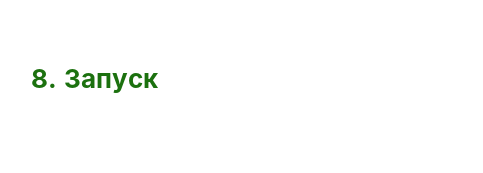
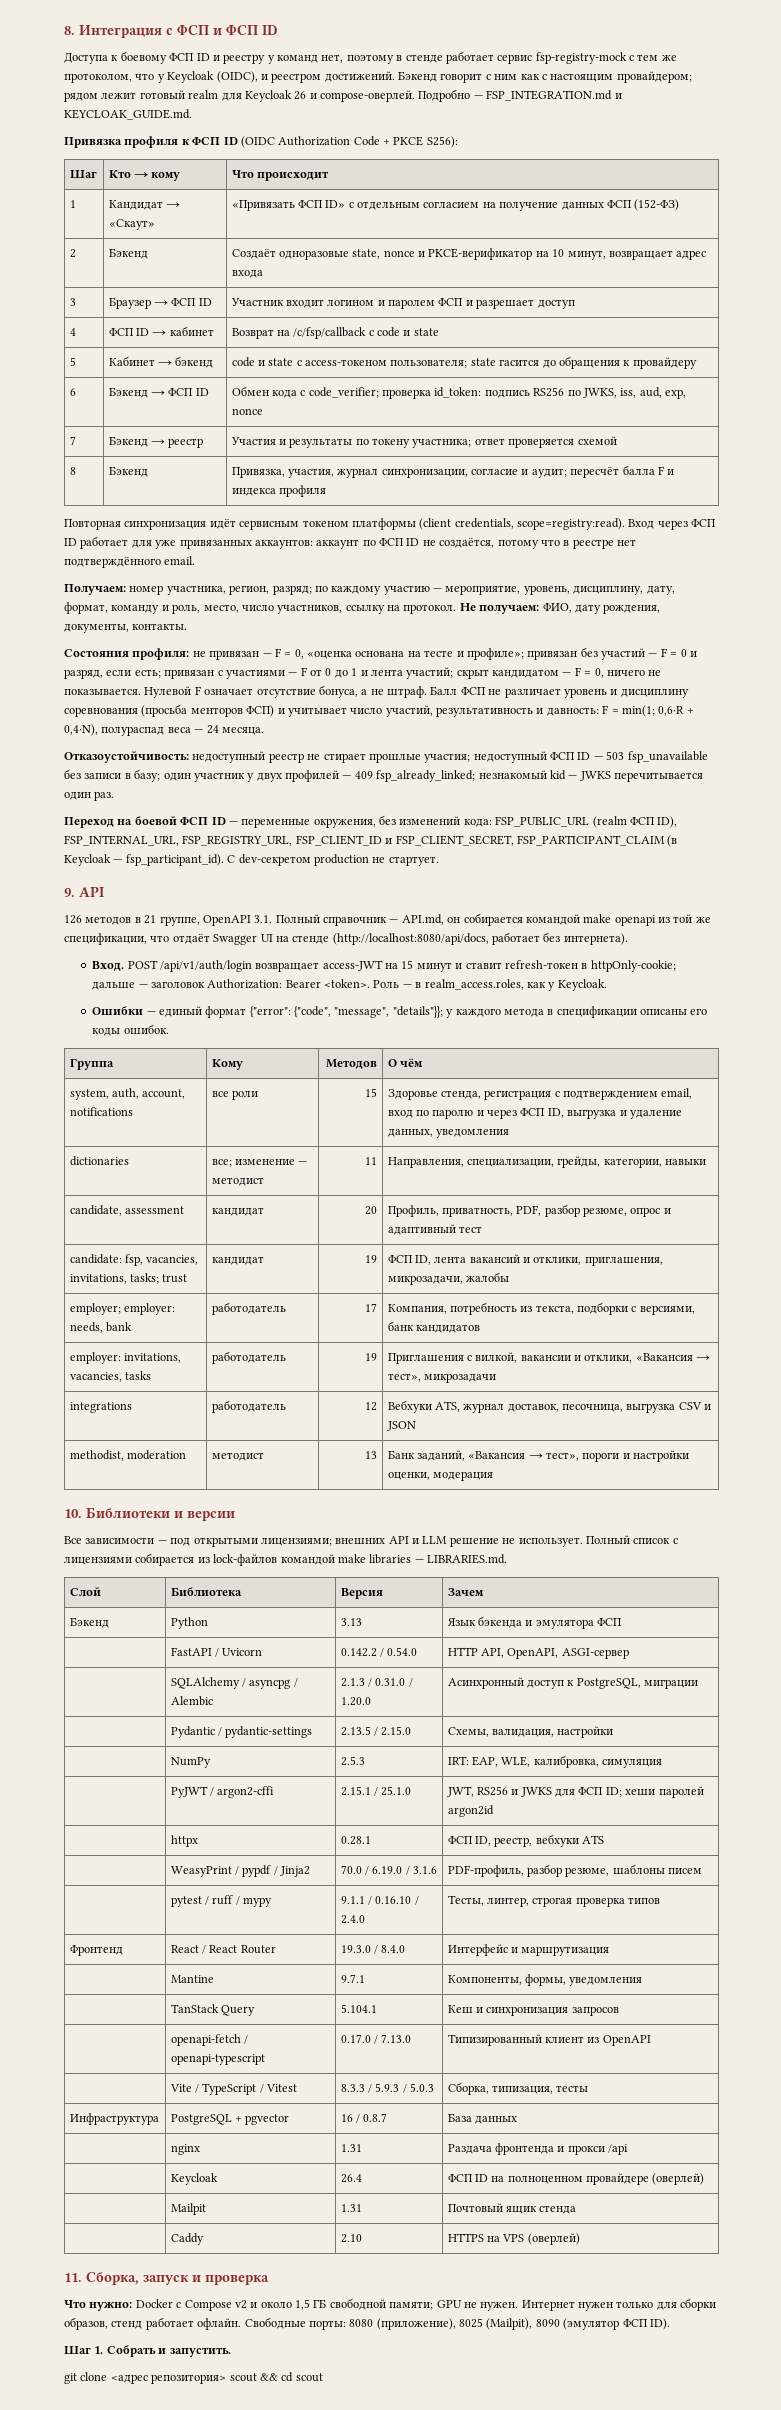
- 8. Запуск
+ 8. Интеграция с ФСП и ФСП ID
+ Доступа к боевому ФСП ID и реестру у команд нет, поэтому в стенде работает сервис fsp-registry-mock с тем же протоколом, что у Keycloak (OIDC), и реестром достижений. Бэкенд говорит с ним как с настоящим провайдером; рядом лежит готовый realm для Keycloak 26 и compose-оверлей. Подробно — FSP_INTEGRATION.md и KEYCLOAK_GUIDE.md.
+ Привязка профиля к ФСП ID (OIDC Authorization Code + PKCE S256):
+ Шаг | Кто → кому | Что происходит
+ 1 | Кандидат → «Скаут» | «Привязать ФСП ID» с отдельным согласием на получение данных ФСП (152-ФЗ)
+ 2 | Бэкенд | Создаёт одноразовые state, nonce и PKCE-верификатор на 10 минут, возвращает адрес входа
+ 3 | Браузер → ФСП ID | Участник входит логином и паролем ФСП и разрешает доступ
+ 4 | ФСП ID → кабинет | Возврат на /c/fsp/callback с code и state
+ 5 | Кабинет → бэкенд | code и state с access-токеном пользователя; state гасится до обращения к провайдеру
+ 6 | Бэкенд → ФСП ID | Обмен кода с code_verifier; проверка id_token: подпись RS256 по JWKS, iss, aud, exp, nonce
+ 7 | Бэкенд → реестр | Участия и результаты по токену участника; ответ проверяется схемой
+ 8 | Бэкенд | Привязка, участия, журнал синхронизации, согласие и аудит; пересчёт балла F и индекса профиля
+ Повторная синхронизация идёт сервисным токеном платформы (client credentials, scope=registry:read). Вход через ФСП ID работает для уже привязанных аккаунтов: аккаунт по ФСП ID не создаётся, потому что в реестре нет подтверждённого email.
+ Получаем: номер участника, регион, разряд; по каждому участию — мероприятие, уровень, дисциплину, дату, формат, команду и роль, место, число участников, ссылку на протокол. Не получаем: ФИО, дату рождения, документы, контакты.
+ Состояния профиля: не привязан — F = 0, «оценка основана на тесте и профиле»; привязан без участий — F = 0 и разряд, если есть; привязан с участиями — F от 0 до 1 и лента участий; скрыт кандидатом — F = 0, ничего не показывается. Нулевой F означает отсутствие бонуса, а не штраф. Балл ФСП не различает уровень и дисциплину соревнования (просьба менторов ФСП) и учитывает число участий, результативность и давность: F = min(1; 0,6·R + 0,4·N), полураспад веса — 24 месяца.
+ Отказоустойчивость: недоступный реестр не стирает прошлые участия; недоступный ФСП ID — 503 fsp_unavailable без записи в базу; один участник у двух профилей — 409 fsp_already_linked; незнакомый kid — JWKS перечитывается один раз.
+ Переход на боевой ФСП ID — переменные окружения, без изменений кода: FSP_PUBLIC_URL (realm ФСП ID), FSP_INTERNAL_URL, FSP_REGISTRY_URL, FSP_CLIENT_ID и FSP_CLIENT_SECRET, FSP_PARTICIPANT_CLAIM (в Keycloak — fsp_participant_id). С dev-секретом production не стартует.
+ 9. API
+ 126 методов в 21 группе, OpenAPI 3.1. Полный справочник — API.md, он собирается командой make openapi из той же спецификации, что отдаёт Swagger UI на стенде (http://localhost:8080/api/docs, работает без интернета).
+ Вход. POST /api/v1/auth/login возвращает access-JWT на 15 минут и ставит refresh-токен в httpOnly-cookie; дальше — заголовок Authorization: Bearer <token>. Роль — в realm_access.roles, как у Keycloak.
+ Ошибки — единый формат {"error": {"code", "message", "details"}}; у каждого метода в спецификации описаны его коды ошибок.
+ Группа | Кому | Методов | О чём
+ system, auth, account, notifications | все роли | 15 | Здоровье стенда, регистрация с подтверждением email, вход по паролю и через ФСП ID, выгрузка и удаление данных, уведомления
+ dictionaries | все; изменение — методист | 11 | Направления, специализации, грейды, категории, навыки
+ candidate, assessment | кандидат | 20 | Профиль, приватность, PDF, разбор резюме, опрос и адаптивный тест
+ candidate: fsp, vacancies, invitations, tasks; trust | кандидат | 19 | ФСП ID, лента вакансий и отклики, приглашения, микрозадачи, жалобы
+ employer; employer: needs, bank | работодатель | 17 | Компания, потребность из текста, подборки с версиями, банк кандидатов
+ employer: invitations, vacancies, tasks | работодатель | 19 | Приглашения с вилкой, вакансии и отклики, «Вакансия → тест», микрозадачи
+ integrations | работодатель | 12 | Вебхуки ATS, журнал доставок, песочница, выгрузка CSV и JSON
+ methodist, moderation | методист | 13 | Банк заданий, «Вакансия → тест», пороги и настройки оценки, модерация
+ 10. Библиотеки и версии
+ Все зависимости — под открытыми лицензиями; внешних API и LLM решение не использует. Полный список с лицензиями собирается из lock-файлов командой make libraries — LIBRARIES.md.
+ Слой | Библиотека | Версия | Зачем
+ Бэкенд | Python | 3.13 | Язык бэкенда и эмулятора ФСП
+ | FastAPI / Uvicorn | 0.142.2 / 0.54.0 | HTTP API, OpenAPI, ASGI-сервер
+ | SQLAlchemy / asyncpg / Alembic | 2.1.3 / 0.31.0 / 1.20.0 | Асинхронный доступ к PostgreSQL, миграции
+ | Pydantic / pydantic-settings | 2.13.5 / 2.15.0 | Схемы, валидация, настройки
+ | NumPy | 2.5.3 | IRT: EAP, WLE, калибровка, симуляция
+ | PyJWT / argon2-cffi | 2.15.1 / 25.1.0 | JWT, RS256 и JWKS для ФСП ID; хеши паролей argon2id
+ | httpx | 0.28.1 | ФСП ID, реестр, вебхуки ATS
+ | WeasyPrint / pypdf / Jinja2 | 70.0 / 6.19.0 / 3.1.6 | PDF-профиль, разбор резюме, шаблоны писем
+ | pytest / ruff / mypy | 9.1.1 / 0.16.10 / 2.4.0 | Тесты, линтер, строгая проверка типов
+ Фронтенд | React / React Router | 19.3.0 / 8.4.0 | Интерфейс и маршрутизация
+ | Mantine | 9.7.1 | Компоненты, формы, уведомления
+ | TanStack Query | 5.104.1 | Кеш и синхронизация запросов
+ | openapi-fetch / openapi-typescript | 0.17.0 / 7.13.0 | Типизированный клиент из OpenAPI
+ | Vite / TypeScript / Vitest | 8.3.3 / 5.9.3 / 5.0.3 | Сборка, типизация, тесты
+ Инфраструктура | PostgreSQL + pgvector | 16 / 0.8.7 | База данных
+ | nginx | 1.31 | Раздача фронтенда и прокси /api
+ | Keycloak | 26.4 | ФСП ID на полноценном провайдере (оверлей)
+ | Mailpit | 1.31 | Почтовый ящик стенда
+ | Caddy | 2.10 | HTTPS на VPS (оверлей)
+ 11. Сборка, запуск и проверка
+ Что нужно: Docker с Compose v2 и около 1,5 ГБ свободной памяти; GPU не нужен. Интернет нужен только для сборки образов, стенд работает офлайн. Свободные порты: 8080 (приложение), 8025 (Mailpit), 8090 (эмулятор ФСП ID).
+ Шаг 1. Собрать и запустить.
+ git clone <адрес репозитория> scout && cd scout

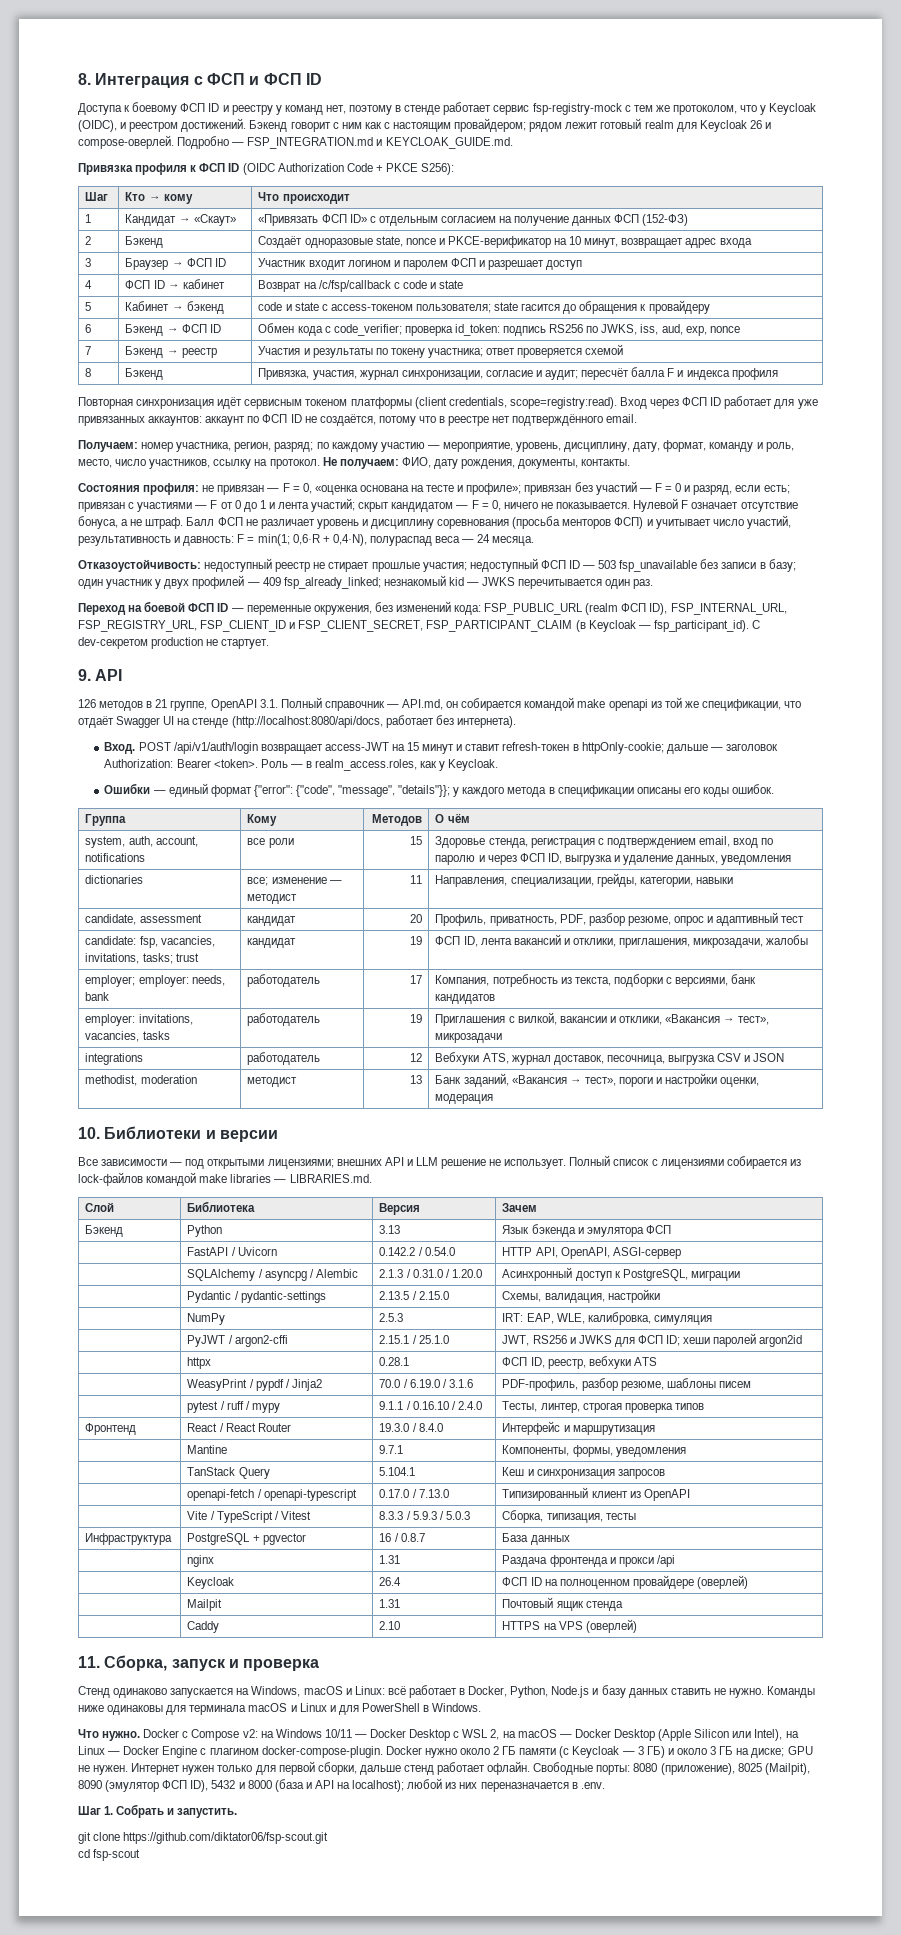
- Что нужно: Docker с Compose v2 и около 1,5 ГБ свободной памяти; GPU не нужен.
+ Стенд одинаково запускается на Windows, macOS и Linux: всё работает в Docker, Python, Node.js и базу данных ставить не нужно. Команды ниже одинаковы для терминала macOS и Linux и для PowerShell в Windows.
+ Что нужно. Docker с Compose v2: на Windows 10/11 — Docker Desktop с WSL 2, на macOS — Docker Desktop (Apple Silicon или Intel), на Linux — Docker Engine с плагином docker-compose-plugin. Docker нужно около 2 ГБ памяти (с Keycloak — 3 ГБ) и около 3 ГБ на диске; GPU не нужен.
- Интернет нужен только для сборки образов, стенд работает офлайн.
+ Интернет нужен только для первой сборки, дальше стенд работает офлайн.
- Свободные порты: 8080 (приложение), 8025 (Mailpit), 8090 (эмулятор ФСП ID).
+ Свободные порты: 8080 (приложение), 8025 (Mailpit), 8090 (эмулятор ФСП ID), 5432 и 8000 (база и API на localhost); любой из них переназначается в .env.
- git clone <адрес репозитория> scout && cd scout
+ git clone https://github.com/diktator06/fsp-scout.git
+ cd fsp-scout

